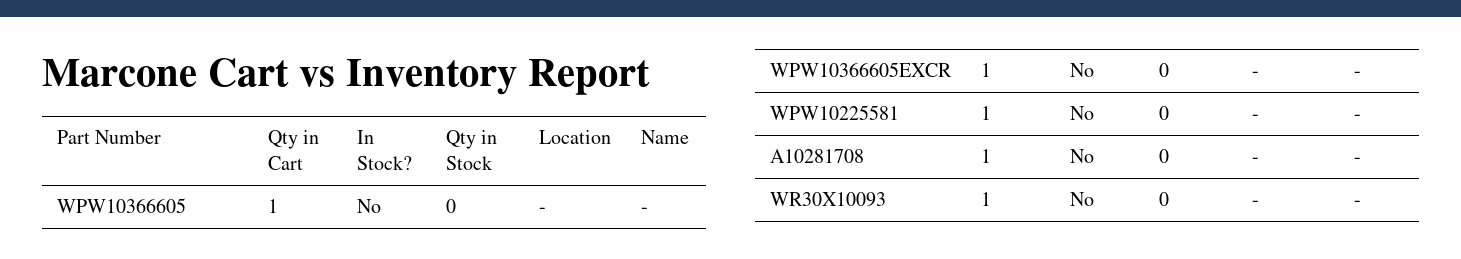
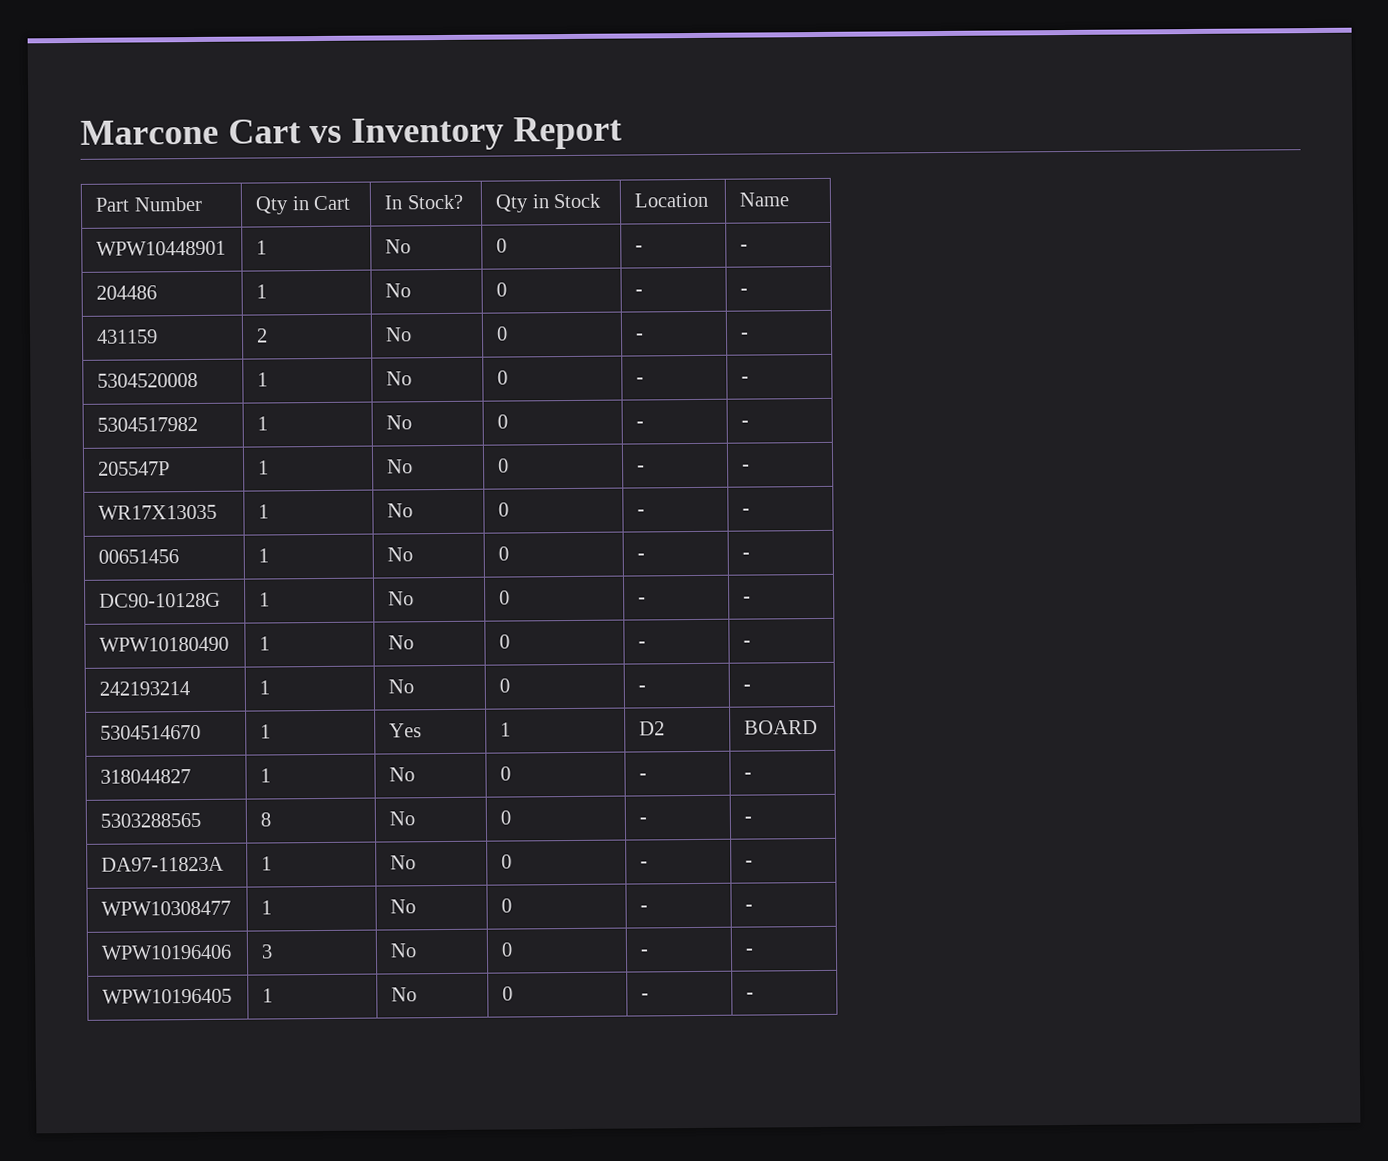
- WPW10366605 | 1 | No | 0 | - | -
- WPW10366605EXCR | 1 | No | 0 | - | -
- WPW10225581 | 1 | No | 0 | - | -
- A10281708 | 1 | No | 0 | - | -
- WR30X10093 | 1 | No | 0 | - | -
+ WPW10448901 | 1 | No | 0 | - | -
+ 204486 | 1 | No | 0 | - | -
+ 431159 | 2 | No | 0 | - | -
+ 5304520008 | 1 | No | 0 | - | -
+ 5304517982 | 1 | No | 0 | - | -
+ 205547P | 1 | No | 0 | - | -
+ WR17X13035 | 1 | No | 0 | - | -
+ 00651456 | 1 | No | 0 | - | -
+ DC90-10128G | 1 | No | 0 | - | -
+ WPW10180490 | 1 | No | 0 | - | -
+ 242193214 | 1 | No | 0 | - | -
+ 5304514670 | 1 | Yes | 1 | D2 | BOARD
+ 318044827 | 1 | No | 0 | - | -
+ 5303288565 | 8 | No | 0 | - | -
+ DA97-11823A | 1 | No | 0 | - | -
+ WPW10308477 | 1 | No | 0 | - | -
+ WPW10196406 | 3 | No | 0 | - | -
+ WPW10196405 | 1 | No | 0 | - | -

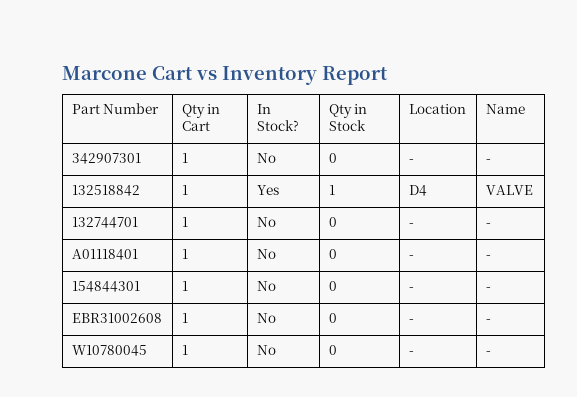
- WPW10448901 | 1 | No | 0 | - | -
- 204486 | 1 | No | 0 | - | -
- 431159 | 2 | No | 0 | - | -
- 5304520008 | 1 | No | 0 | - | -
- 5304517982 | 1 | No | 0 | - | -
- 205547P | 1 | No | 0 | - | -
- WR17X13035 | 1 | No | 0 | - | -
- 00651456 | 1 | No | 0 | - | -
- DC90-10128G | 1 | No | 0 | - | -
- WPW10180490 | 1 | No | 0 | - | -
- 242193214 | 1 | No | 0 | - | -
- 5304514670 | 1 | Yes | 1 | D2 | BOARD
- 318044827 | 1 | No | 0 | - | -
- 5303288565 | 8 | No | 0 | - | -
- DA97-11823A | 1 | No | 0 | - | -
- WPW10308477 | 1 | No | 0 | - | -
- WPW10196406 | 3 | No | 0 | - | -
- WPW10196405 | 1 | No | 0 | - | -
+ 342907301 | 1 | No | 0 | - | -
+ 132518842 | 1 | Yes | 1 | D4 | VALVE
+ 132744701 | 1 | No | 0 | - | -
+ A01118401 | 1 | No | 0 | - | -
+ 154844301 | 1 | No | 0 | - | -
+ EBR31002608 | 1 | No | 0 | - | -
+ W10780045 | 1 | No | 0 | - | -

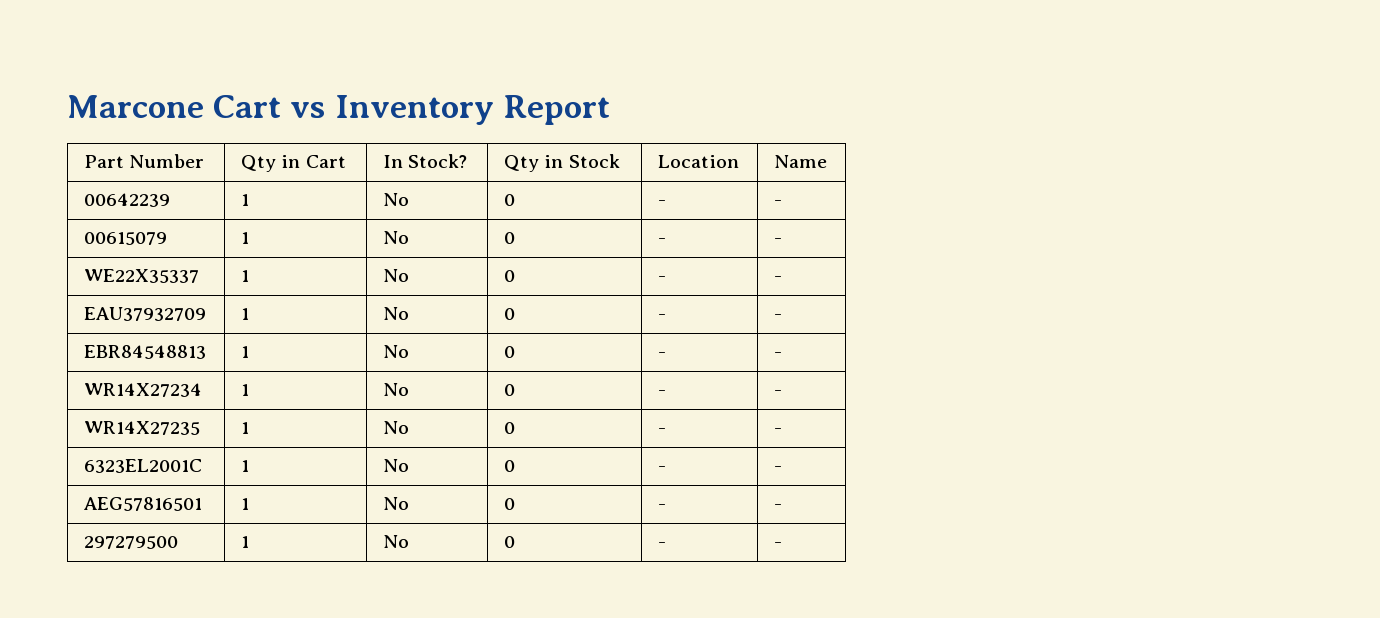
- 342907301 | 1 | No | 0 | - | -
- 132518842 | 1 | Yes | 1 | D4 | VALVE
- 132744701 | 1 | No | 0 | - | -
- A01118401 | 1 | No | 0 | - | -
- 154844301 | 1 | No | 0 | - | -
- EBR31002608 | 1 | No | 0 | - | -
- W10780045 | 1 | No | 0 | - | -
+ 00642239 | 1 | No | 0 | - | -
+ 00615079 | 1 | No | 0 | - | -
+ WE22X35337 | 1 | No | 0 | - | -
+ EAU37932709 | 1 | No | 0 | - | -
+ EBR84548813 | 1 | No | 0 | - | -
+ WR14X27234 | 1 | No | 0 | - | -
+ WR14X27235 | 1 | No | 0 | - | -
+ 6323EL2001C | 1 | No | 0 | - | -
+ AEG57816501 | 1 | No | 0 | - | -
+ 297279500 | 1 | No | 0 | - | -

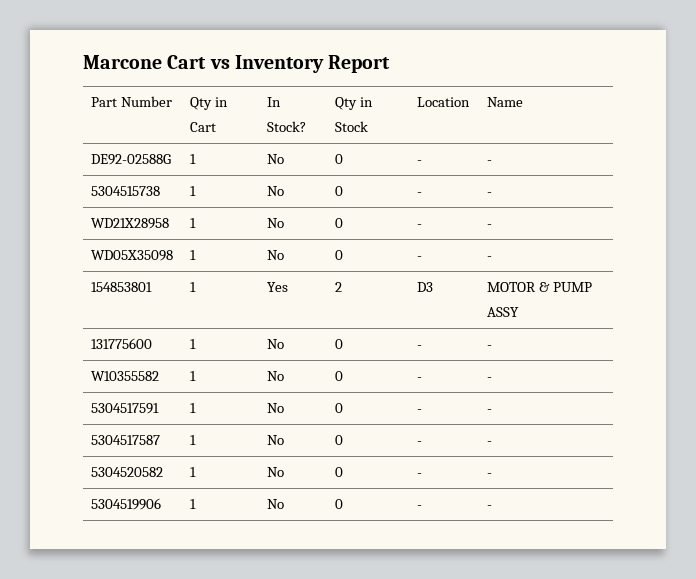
- 00642239 | 1 | No | 0 | - | -
- 00615079 | 1 | No | 0 | - | -
- WE22X35337 | 1 | No | 0 | - | -
- EAU37932709 | 1 | No | 0 | - | -
- EBR84548813 | 1 | No | 0 | - | -
- WR14X27234 | 1 | No | 0 | - | -
- WR14X27235 | 1 | No | 0 | - | -
- 6323EL2001C | 1 | No | 0 | - | -
- AEG57816501 | 1 | No | 0 | - | -
- 297279500 | 1 | No | 0 | - | -
+ DE92-02588G | 1 | No | 0 | - | -
+ 5304515738 | 1 | No | 0 | - | -
+ WD21X28958 | 1 | No | 0 | - | -
+ WD05X35098 | 1 | No | 0 | - | -
+ 154853801 | 1 | Yes | 2 | D3 | MOTOR & PUMP ASSY
+ 131775600 | 1 | No | 0 | - | -
+ W10355582 | 1 | No | 0 | - | -
+ 5304517591 | 1 | No | 0 | - | -
+ 5304517587 | 1 | No | 0 | - | -
+ 5304520582 | 1 | No | 0 | - | -
+ 5304519906 | 1 | No | 0 | - | -

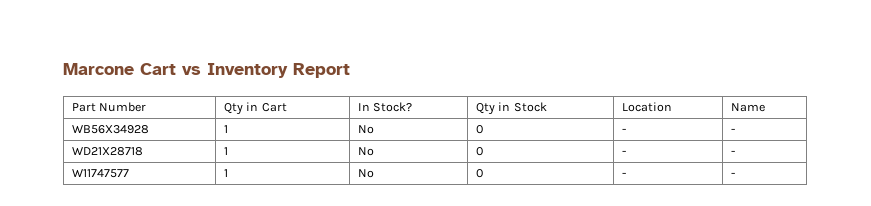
- DE92-02588G | 1 | No | 0 | - | -
- 5304515738 | 1 | No | 0 | - | -
- WD21X28958 | 1 | No | 0 | - | -
- WD05X35098 | 1 | No | 0 | - | -
- 154853801 | 1 | Yes | 2 | D3 | MOTOR & PUMP ASSY
- 131775600 | 1 | No | 0 | - | -
- W10355582 | 1 | No | 0 | - | -
- 5304517591 | 1 | No | 0 | - | -
- 5304517587 | 1 | No | 0 | - | -
- 5304520582 | 1 | No | 0 | - | -
- 5304519906 | 1 | No | 0 | - | -
+ WB56X34928 | 1 | No | 0 | - | -
+ WD21X28718 | 1 | No | 0 | - | -
+ W11747577 | 1 | No | 0 | - | -

